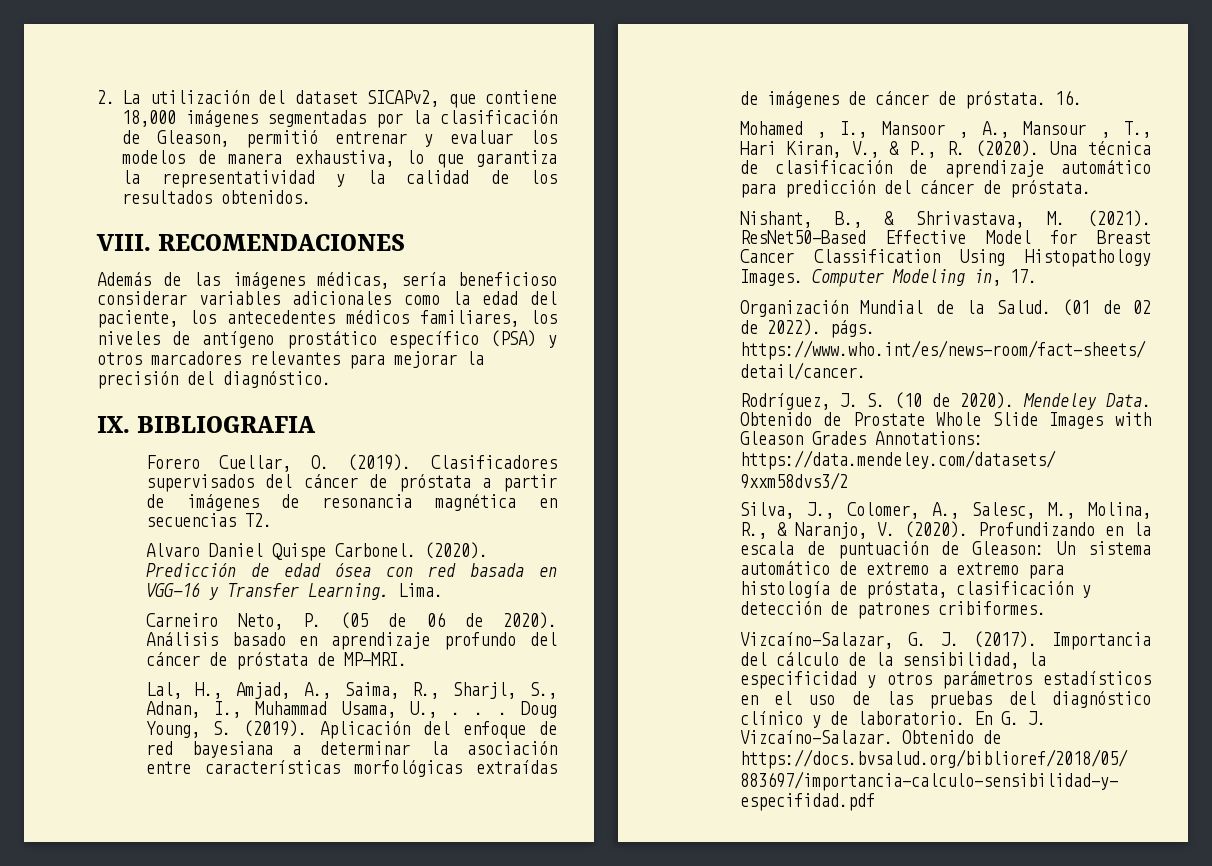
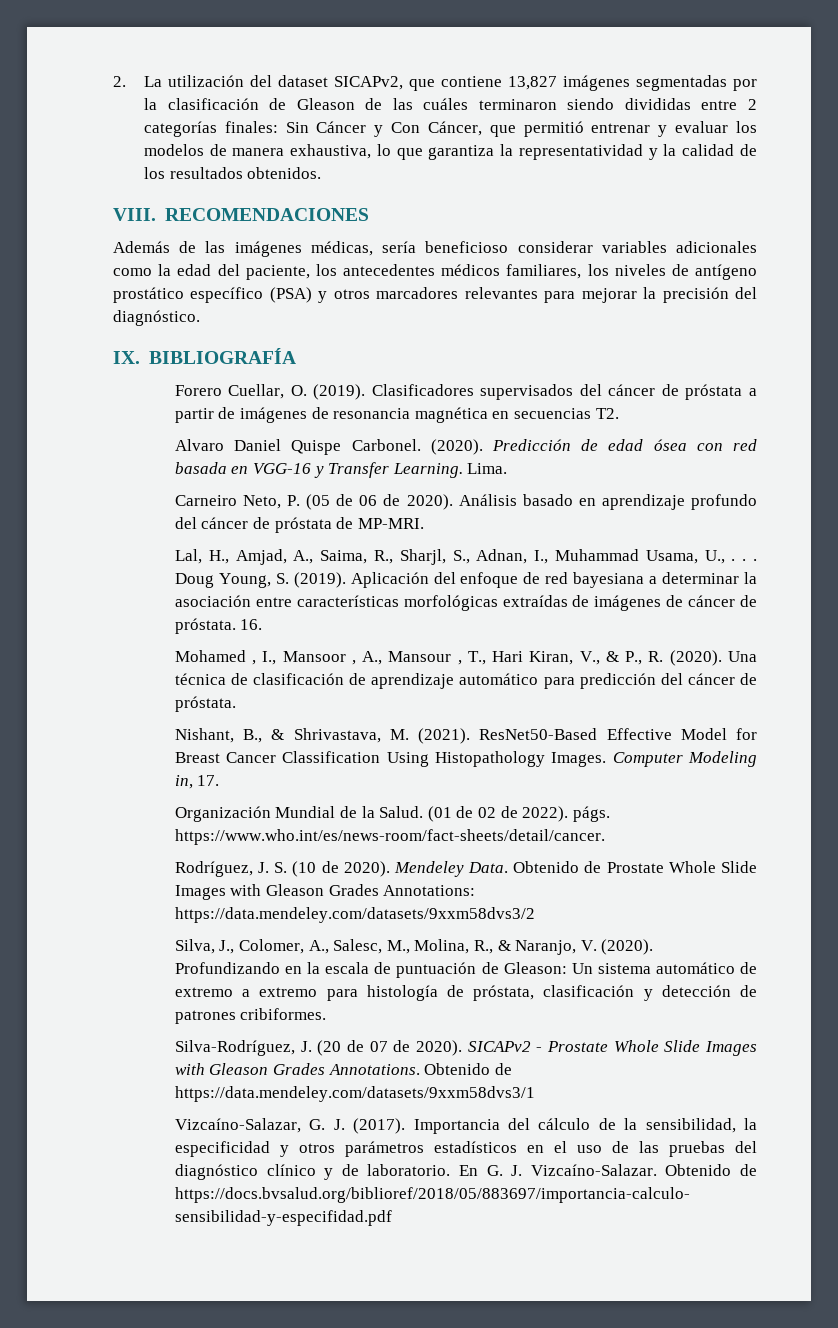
- 2. La utilización del dataset SICAPv2, que contiene 18,000 imágenes segmentadas por la clasificación de Gleason, permitió entrenar y evaluar los modelos de manera exhaustiva, lo que garantiza la representatividad y la calidad de los resultados obtenidos.
+ 2. La utilización del dataset SICAPv2, que contiene 13,827 imágenes segmentadas por la clasificación de Gleason de las cuáles terminaron siendo divididas entre 2 categorías finales: Sin Cáncer y Con Cáncer, que permitió entrenar y evaluar los modelos de manera exhaustiva, lo que garantiza la representatividad y la calidad de los resultados obtenidos.
- IX. BIBLIOGRAFIA
+ IX. BIBLIOGRAFÍA
+ Silva-Rodríguez, J. (20 de 07 de 2020). SICAPv2 - Prostate Whole Slide Images with Gleason Grades Annotations. Obtenido de https://data.mendeley.com/datasets/9xxm58dvs3/1

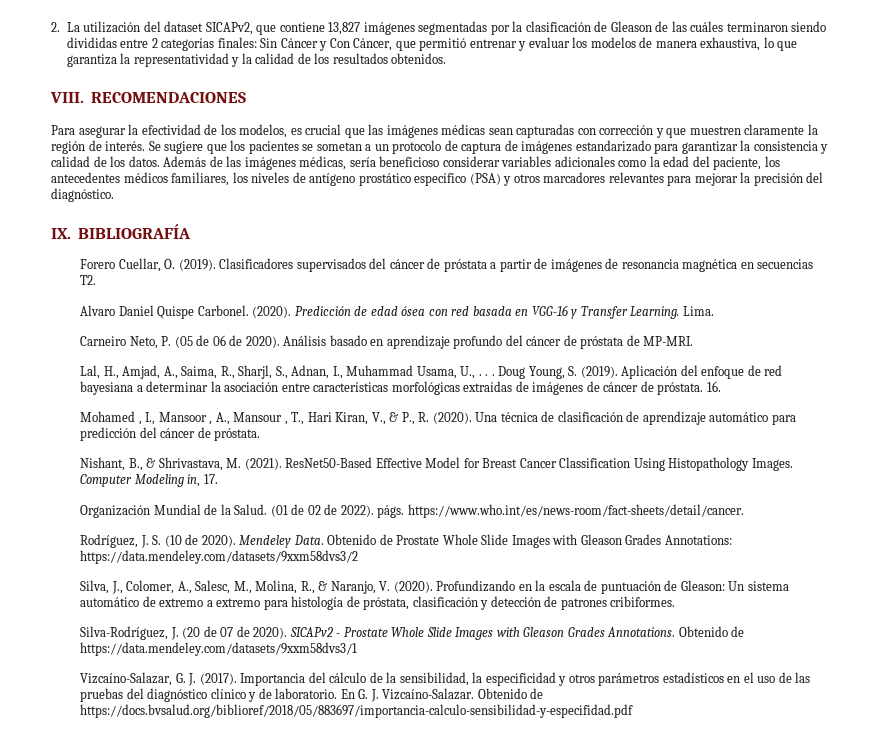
+ Para asegurar la efectividad de los modelos, es crucial que las imágenes médicas sean capturadas con corrección y que muestren claramente la región de interés. Se sugiere que los pacientes se sometan a un protocolo de captura de imágenes estandarizado para garantizar la consistencia y calidad de los datos.

